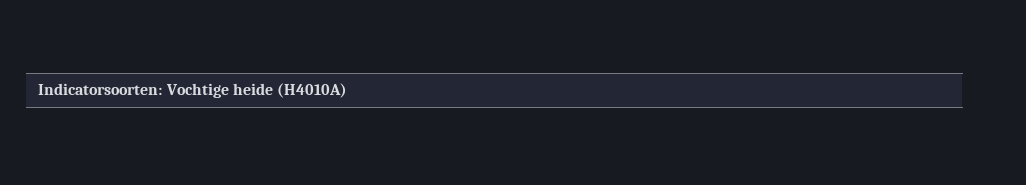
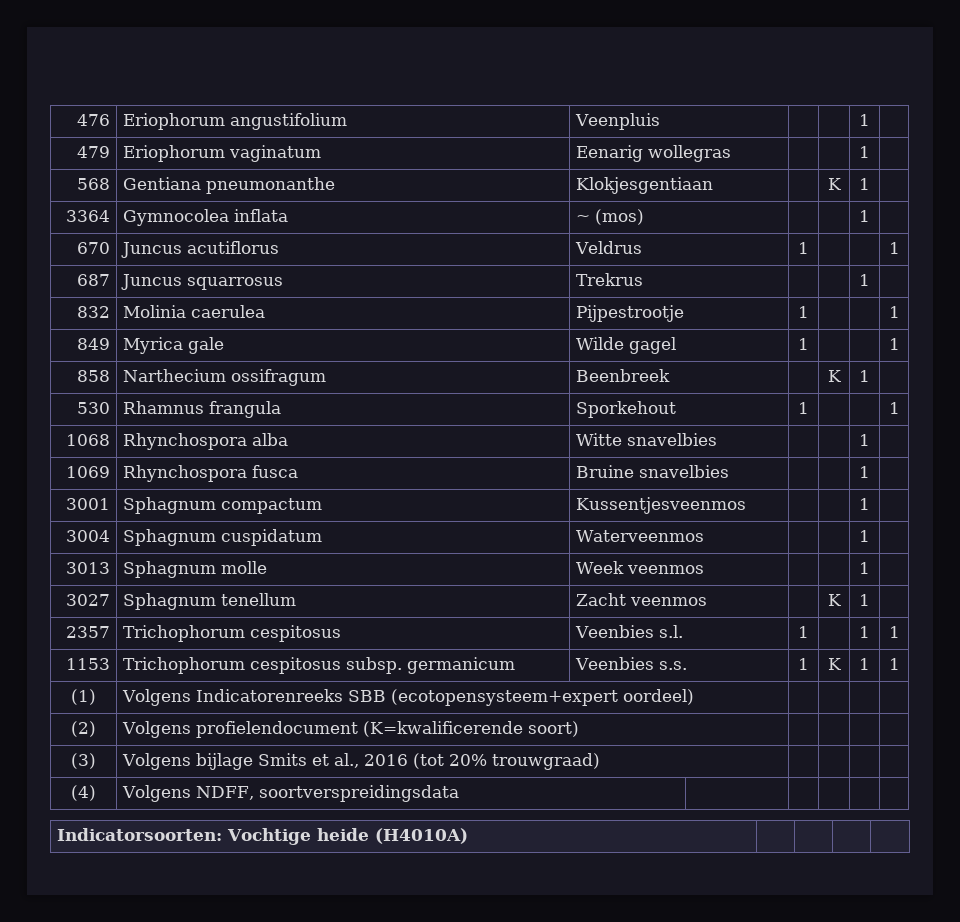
+ 476 | Eriophorum angustifolium | Veenpluis | | | 1 |
+ 479 | Eriophorum vaginatum | Eenarig wollegras | | | 1 |
+ 568 | Gentiana pneumonanthe | Klokjesgentiaan | | K | 1 |
+ 3364 | Gymnocolea inflata | ~ (mos) | | | 1 |
+ 670 | Juncus acutiflorus | Veldrus | 1 | | | 1
+ 687 | Juncus squarrosus | Trekrus | | | 1 |
+ 832 | Molinia caerulea | Pijpestrootje | 1 | | | 1
+ 849 | Myrica gale | Wilde gagel | 1 | | | 1
+ 858 | Narthecium ossifragum | Beenbreek | | K | 1 |
+ 530 | Rhamnus frangula | Sporkehout | 1 | | | 1
+ 1068 | Rhynchospora alba | Witte snavelbies | | | 1 |
+ 1069 | Rhynchospora fusca | Bruine snavelbies | | | 1 |
+ 3001 | Sphagnum compactum | Kussentjesveenmos | | | 1 |
+ 3004 | Sphagnum cuspidatum | Waterveenmos | | | 1 |
+ 3013 | Sphagnum molle | Week veenmos | | | 1 |
+ 3027 | Sphagnum tenellum | Zacht veenmos | | K | 1 |
+ 2357 | Trichophorum cespitosus | Veenbies s.l. | 1 | | 1 | 1
+ 1153 | Trichophorum cespitosus subsp. germanicum | Veenbies s.s. | 1 | K | 1 | 1
+ (1) | Volgens Indicatorenreeks SBB (ecotopensysteem+expert oordeel) | | | |
+ (2) | Volgens profielendocument (K=kwalificerende soort) | | | |
+ (3) | Volgens bijlage Smits et al., 2016 (tot 20% trouwgraad) | | | |
+ (4) | Volgens NDFF, soortverspreidingsdata | | | | |

